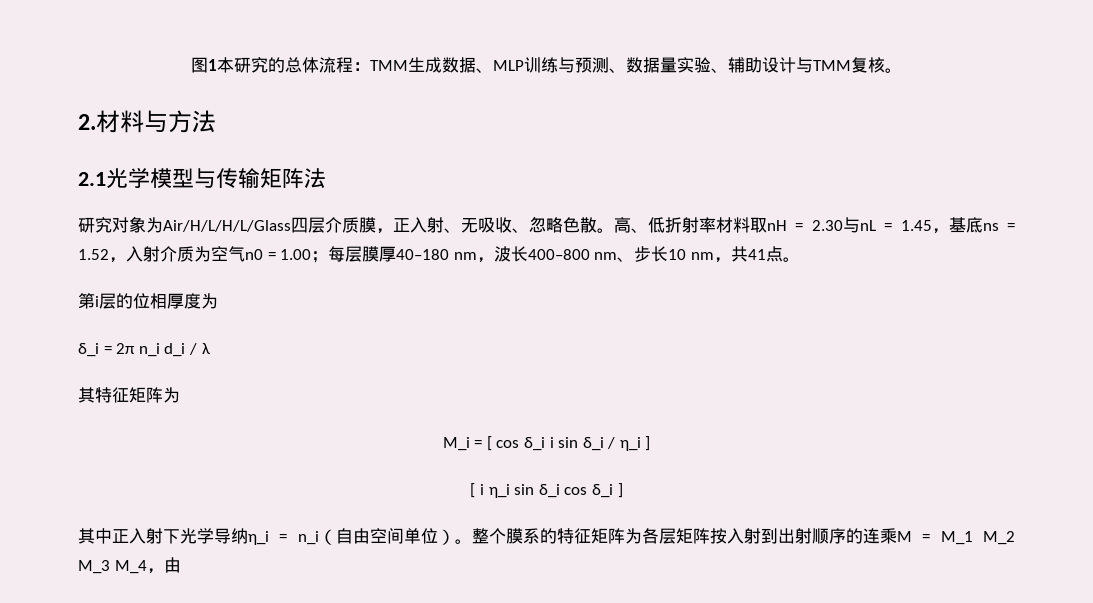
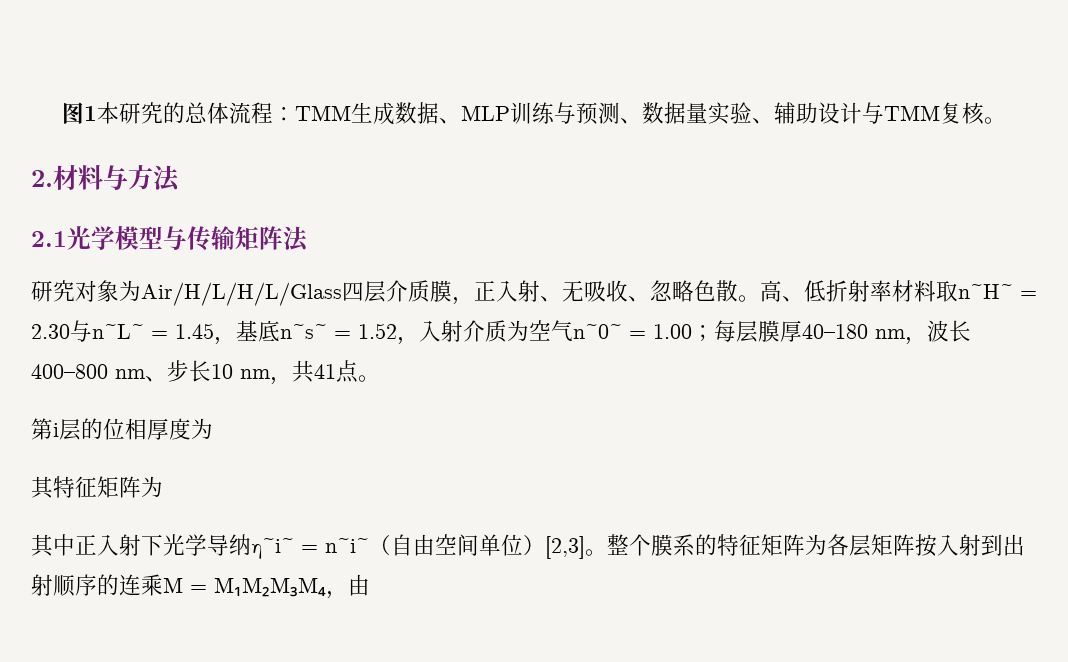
- 高、低折射率材料取nH = 2.30与nL = 1.45，基底ns = 1.52，入射介质为空气n0 = 1.00；每层膜厚40–180 nm，波长400–800 nm、步长10 nm，共41点。
+ 高、低折射率材料取n~H~ = 2.30与n~L~ = 1.45，基底n~s~ = 1.52，入射介质为空气n~0~ = 1.00；每层膜厚40–180 nm，波长400–800 nm、步长10 nm，共41点。
- δ_i = 2π n_i d_i / λ
  其特征矩阵为
- M_i = [ cos δ_i i sin δ_i / η_i ]
- [ i η_i sin δ_i cos δ_i ]
- 其中正入射下光学导纳η_i = n_i（自由空间单位）。
+ 其中正入射下光学导纳η~i~ = n~i~（自由空间单位）[2,3]。
- 整个膜系的特征矩阵为各层矩阵按入射到出射顺序的连乘M = M_1 M_2 M_3 M_4，由
+ 整个膜系的特征矩阵为各层矩阵按入射到出射顺序的连乘M = M₁M₂M₃M₄，由

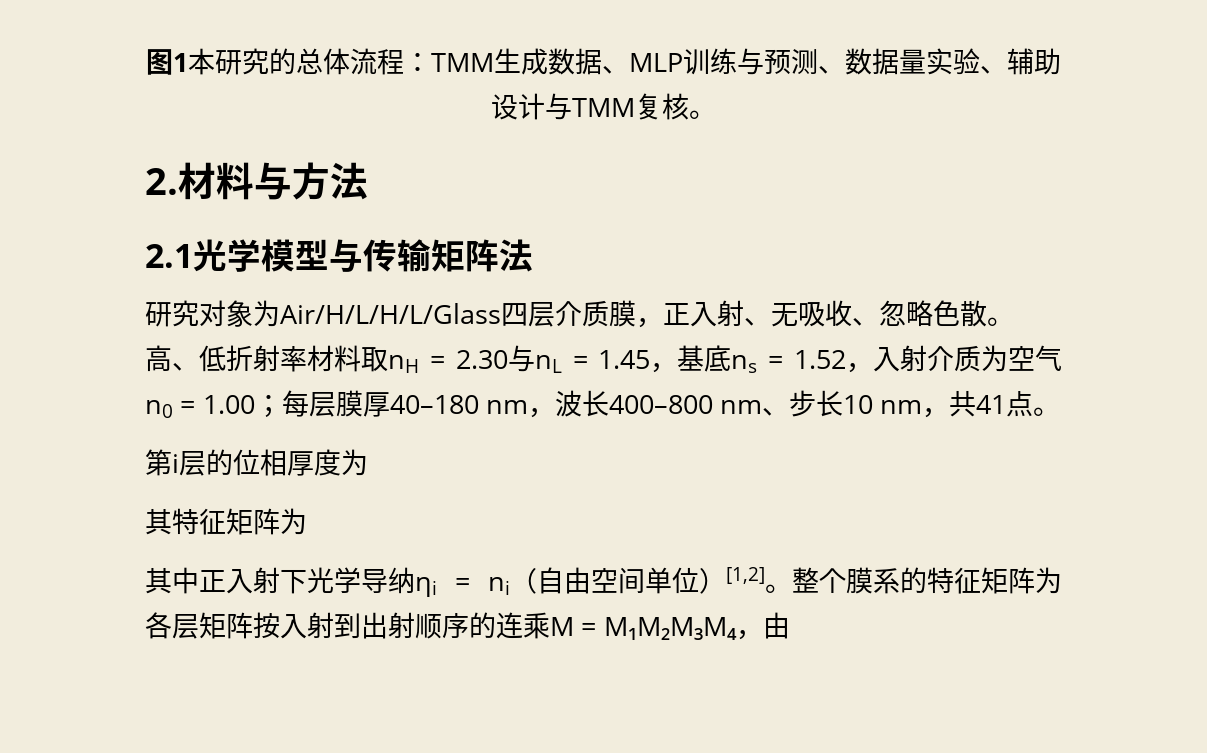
- 高、低折射率材料取n~H~ = 2.30与n~L~ = 1.45，基底n~s~ = 1.52，入射介质为空气n~0~ = 1.00；每层膜厚40–180 nm，波长400–800 nm、步长10 nm，共41点。
+ 高、低折射率材料取nH = 2.30与nL = 1.45，基底ns = 1.52，入射介质为空气n0 = 1.00；每层膜厚40–180 nm，波长400–800 nm、步长10 nm，共41点。
- 其中正入射下光学导纳η~i~ = n~i~（自由空间单位）[2,3]。
+ 其中正入射下光学导纳ηi = ni（自由空间单位）[1,2]。

